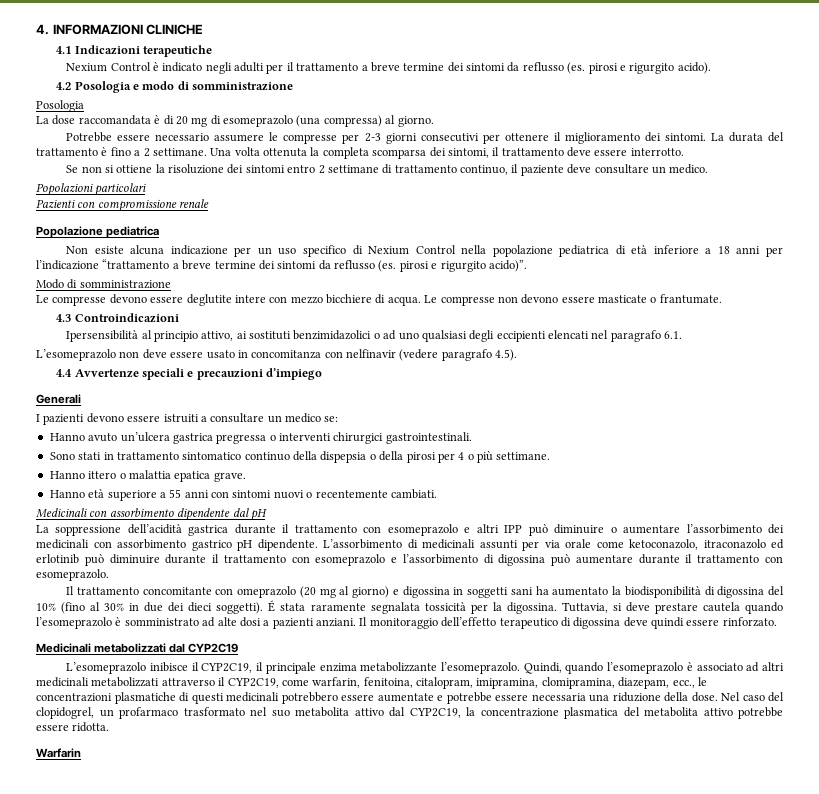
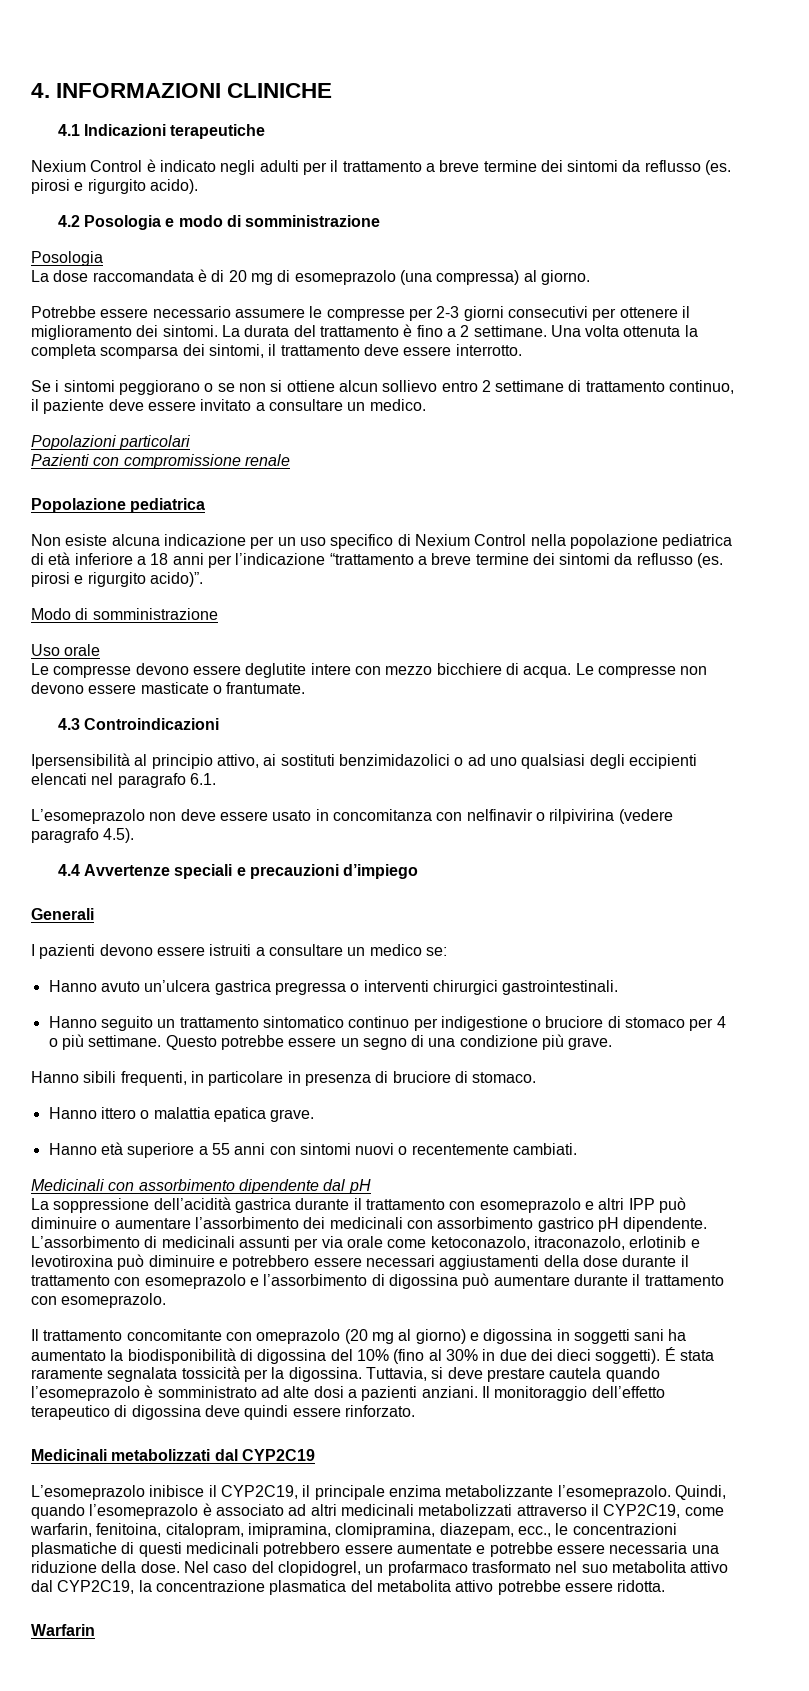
- Se non si ottiene la risoluzione dei sintomi entro 2 settimane di trattamento continuo, il paziente deve consultare un medico.
+ Se i sintomi peggiorano o se non si ottiene alcun sollievo entro 2 settimane di trattamento continuo, il paziente deve essere invitato a consultare un medico.
+ Uso orale
- L’esomeprazolo non deve essere usato in concomitanza con nelfinavir (vedere paragrafo 4.5).
+ L’esomeprazolo non deve essere usato in concomitanza con nelfinavir o rilpivirina (vedere paragrafo 4.5).
- Sono stati in trattamento sintomatico continuo della dispepsia o della pirosi per 4 o più settimane.
+ Hanno seguito un trattamento sintomatico continuo per indigestione o bruciore di stomaco per 4 o più settimane. Questo potrebbe essere un segno di una condizione più grave.
+ Hanno sibili frequenti, in particolare in presenza di bruciore di stomaco.
- L’assorbimento di medicinali assunti per via orale come ketoconazolo, itraconazolo ed erlotinib può diminuire durante il trattamento con esomeprazolo e l’assorbimento di digossina può aumentare durante il trattamento con esomeprazolo.
+ L’assorbimento di medicinali assunti per via orale come ketoconazolo, itraconazolo, erlotinib e levotiroxina può diminuire e potrebbero essere necessari aggiustamenti della dose durante il trattamento con esomeprazolo e l’assorbimento di digossina può aumentare durante il trattamento con esomeprazolo.

